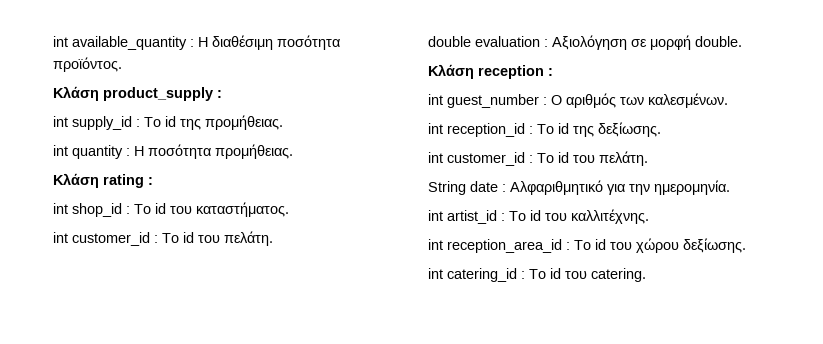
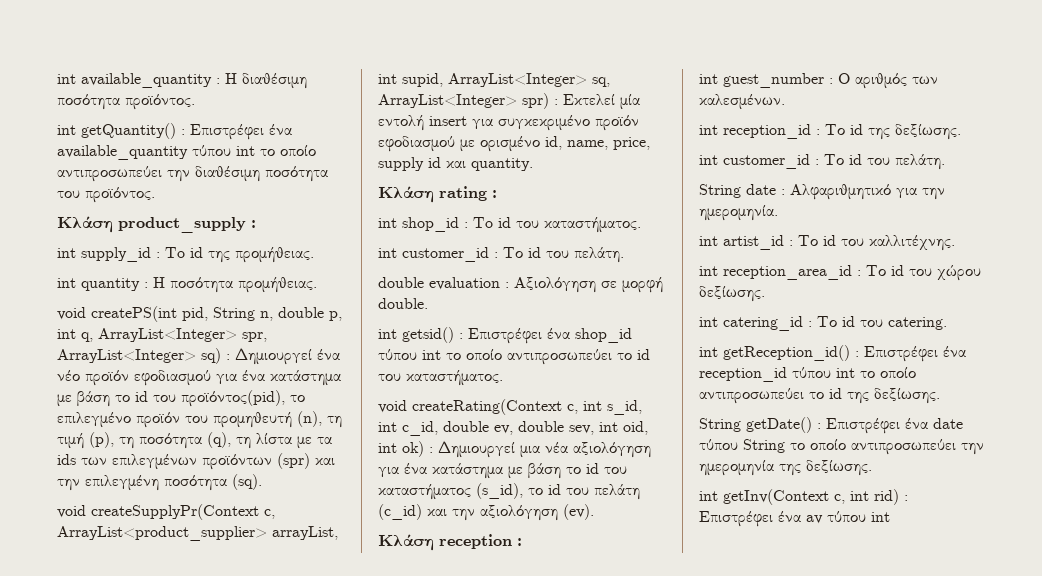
+ int getQuantity() : Επιστρέφει ένα available_quantity τύπου int το οποίο αντιπροσωπεύει την διαθέσιμη ποσότητα του προϊόντος.
+ void createPS(int pid, String n, double p, int q, ArrayList<Integer> spr, ArrayList<Integer> sq) : Δημιουργεί ένα νέο προϊόν εφοδιασμού για ένα κατάστημα με βάση το id του προϊόντος(pid), το επιλεγμένο προϊόν του προμηθευτή (n), τη τιμή (p), τη ποσότητα (q), τη λίστα με τα ids των επιλεγμένων προϊόντων (spr) και την επιλεγμένη ποσότητα (sq).
+ void createSupplyPr(Context c, ArrayList<product_supplier> arrayList, int supid, ArrayList<Integer> sq, ArrayList<Integer> spr) : Εκτελεί μία εντολή insert για συγκεκριμένο προϊόν εφοδιασμού με ορισμένο id, name, price, supply id και quantity.
+ int getsid() : Επιστρέφει ένα shop_id τύπου int το οποίο αντιπροσωπεύει το id του καταστήματος.
+ void createRating(Context c, int s_id, int c_id, double ev, double sev, int oid, int ok) : Δημιουργεί μια νέα αξιολόγηση για ένα κατάστημα με βάση το id του καταστήματος (s_id), το id του πελάτη (c_id) και την αξιολόγηση (ev).
+ int getReception_id() : Επιστρέφει ένα reception_id τύπου int το οποίο αντιπροσωπεύει το id της δεξίωσης.
+ String getDate() : Επιστρέφει ένα date τύπου String το οποίο αντιπροσωπεύει την ημερομηνία της δεξίωσης.
+ int getInv(Context c, int rid) : Επιστρέφει ένα av τύπου int

